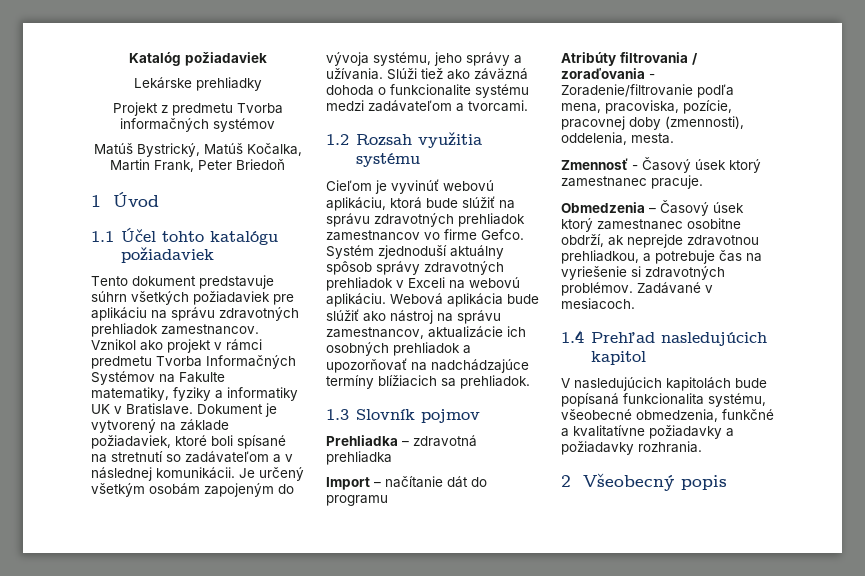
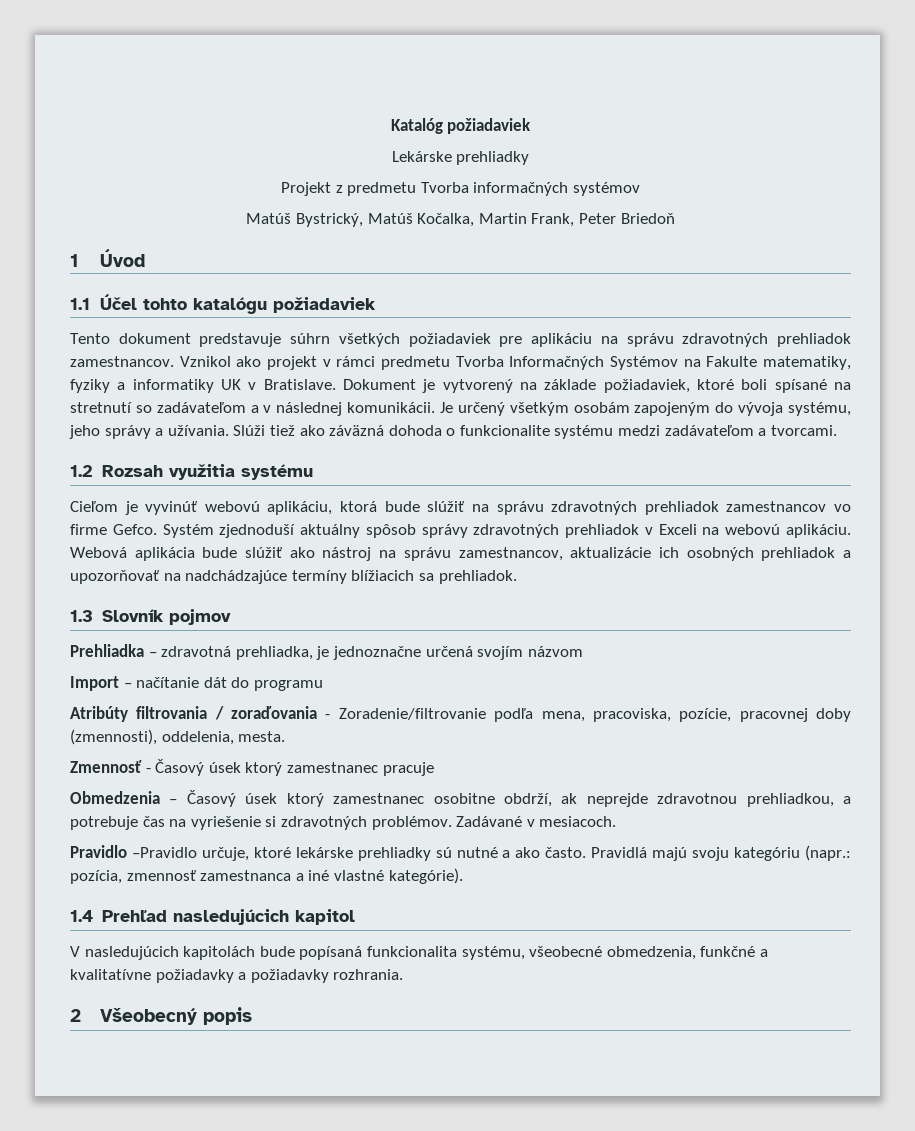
- Prehliadka – zdravotná prehliadka
+ Prehliadka – zdravotná prehliadka, je jednoznačne určená svojím názvom
- Zmennosť - Časový úsek ktorý zamestnanec pracuje.
+ Zmennosť - Časový úsek ktorý zamestnanec pracuje
+ Pravidlo –Pravidlo určuje, ktoré lekárske prehliadky sú nutné a ako často. Pravidlá majú svoju kategóriu (napr.: pozícia, zmennosť zamestnanca a iné vlastné kategórie).

